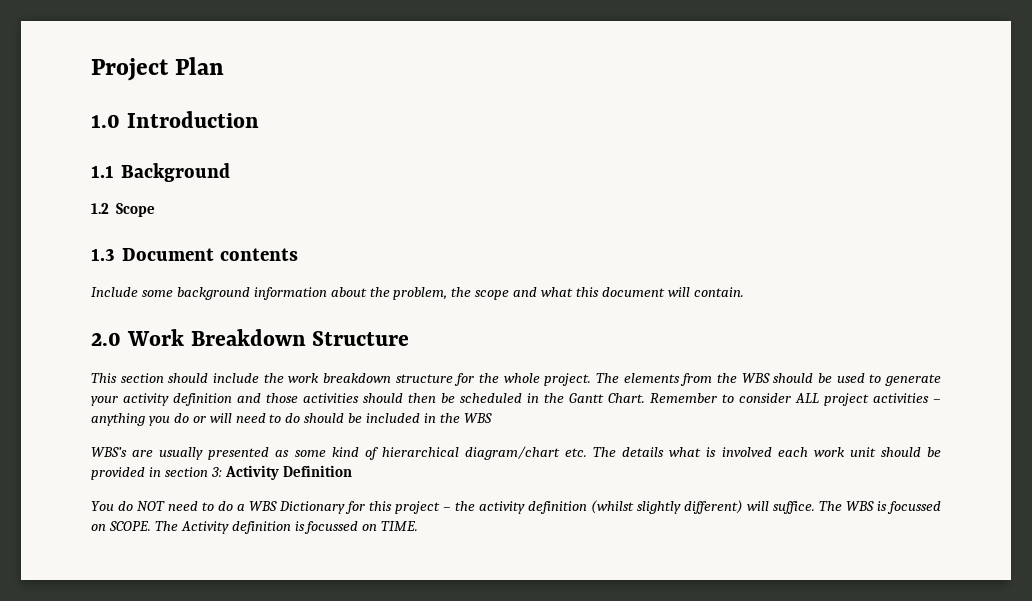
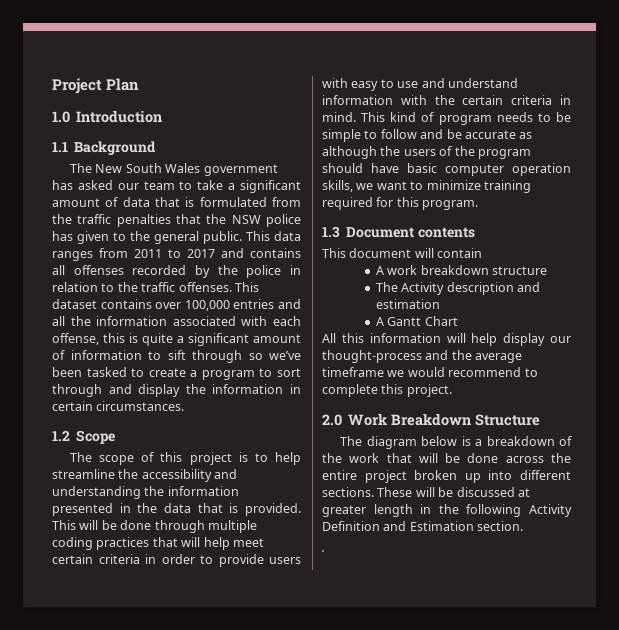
+ The New South Wales government has asked our team to take a significant amount of data that is formulated from the traffic penalties that the NSW police has given to the general public. This data ranges from 2011 to 2017 and contains all offenses recorded by the police in relation to the traffic offenses. This dataset contains over 100,000 entries and all the information associated with each offense, this is quite a significant amount of information to sift through so we’ve been tasked to create a program to sort through and display the information in certain circumstances.
  1.2 Scope
+ The scope of this project is to help streamline the accessibility and understanding the information presented in the data that is provided. This will be done through multiple coding practices that will help meet certain criteria in order to provide users with easy to use and understand information with the certain criteria in mind. This kind of program needs to be simple to follow and be accurate as although the users of the program should have basic computer operation skills, we want to minimize training required for this program.
  1.3 Document contents
- Include some background information about the problem, the scope and what this document will contain.
+ This document will contain
+ A work breakdown structure
+ The Activity description and estimation
+ A Gantt Chart
+ All this information will help display our thought-process and the average timeframe we would recommend to complete this project.
  2.0 Work Breakdown Structure
- This section should include the work breakdown structure for the whole project. The elements from the WBS should be used to generate your activity definition and those activities should then be scheduled in the Gantt Chart. Remember to consider ALL project activities – anything you do or will need to do should be included in the WBS
- WBS’s are usually presented as some kind of hierarchical diagram/chart etc. The details what is involved each work unit should be provided in section 3: Activity Definition
- You do NOT need to do a WBS Dictionary for this project – the activity definition (whilst slightly different) will suffice. The WBS is focussed on SCOPE. The Activity definition is focussed on TIME.
+ The diagram below is a breakdown of the work that will be done across the entire project broken up into different sections. These will be discussed at greater length in the following Activity Definition and Estimation section.
+ .

